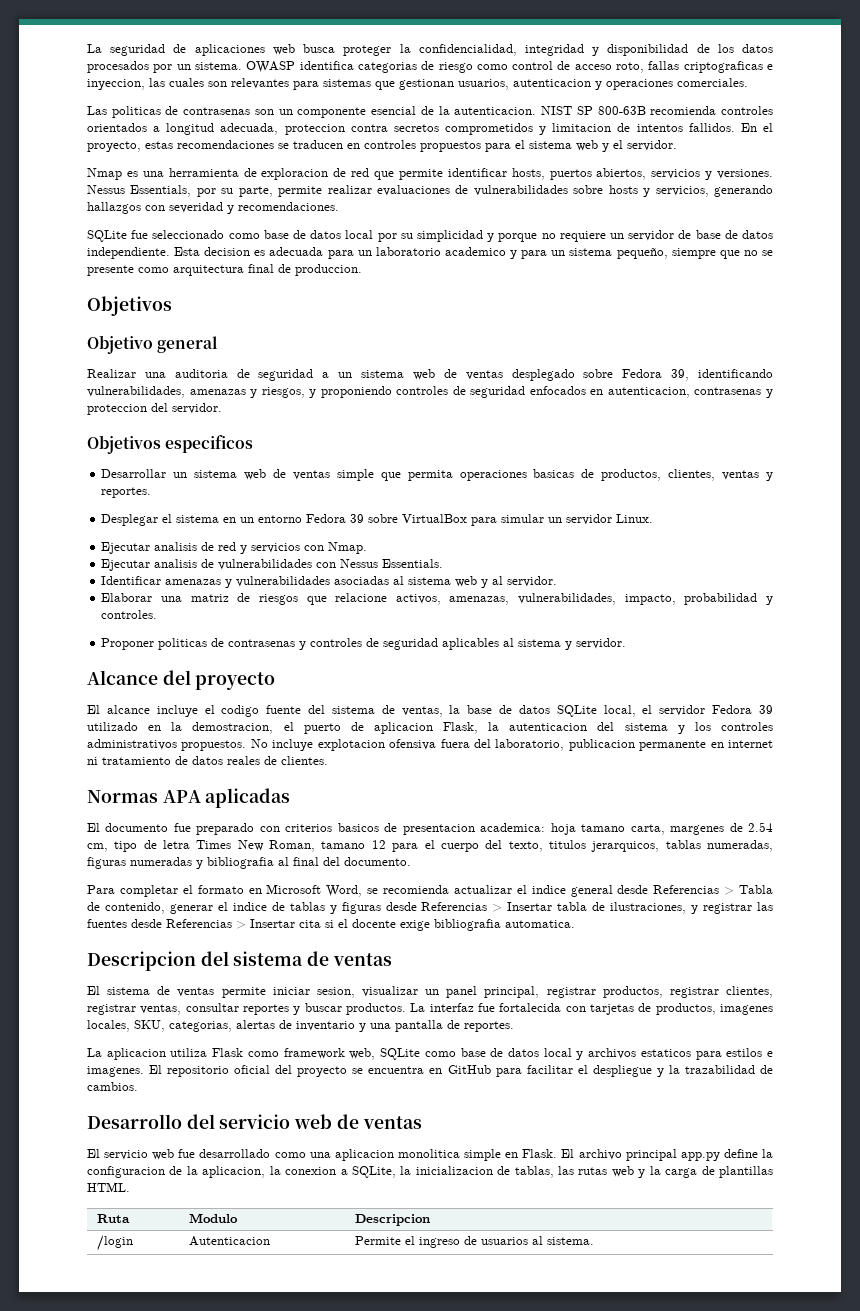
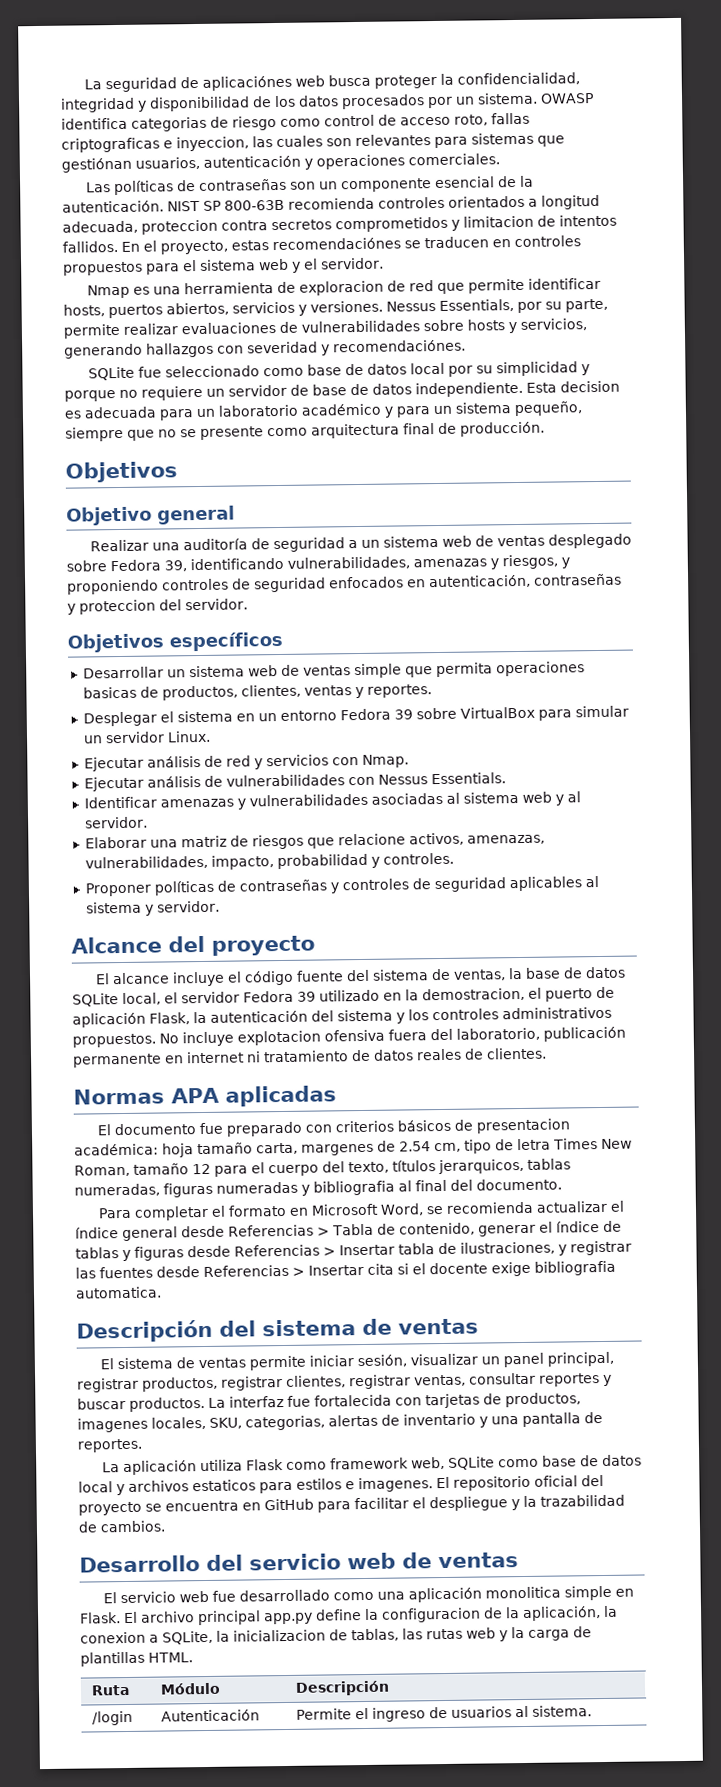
- La seguridad de aplicaciones web busca proteger la confidencialidad, integridad y disponibilidad de los datos procesados por un sistema.
+ La seguridad de aplicaciónes web busca proteger la confidencialidad, integridad y disponibilidad de los datos procesados por un sistema.
- OWASP identifica categorias de riesgo como control de acceso roto, fallas criptograficas e inyeccion, las cuales son relevantes para sistemas que gestionan usuarios, autenticacion y operaciones comerciales.
+ OWASP identifica categorias de riesgo como control de acceso roto, fallas criptograficas e inyeccion, las cuales son relevantes para sistemas que gestiónan usuarios, autenticación y operaciones comerciales.
- Las politicas de contrasenas son un componente esencial de la autenticacion.
+ Las políticas de contraseñas son un componente esencial de la autenticación.
- En el proyecto, estas recomendaciones se traducen en controles propuestos para el sistema web y el servidor.
+ En el proyecto, estas recomendaciónes se traducen en controles propuestos para el sistema web y el servidor.
- Nessus Essentials, por su parte, permite realizar evaluaciones de vulnerabilidades sobre hosts y servicios, generando hallazgos con severidad y recomendaciones.
+ Nessus Essentials, por su parte, permite realizar evaluaciones de vulnerabilidades sobre hosts y servicios, generando hallazgos con severidad y recomendaciónes.
- Esta decision es adecuada para un laboratorio academico y para un sistema pequeño, siempre que no se presente como arquitectura final de produccion.
+ Esta decision es adecuada para un laboratorio académico y para un sistema pequeño, siempre que no se presente como arquitectura final de producción.
- Realizar una auditoria de seguridad a un sistema web de ventas desplegado sobre Fedora 39, identificando vulnerabilidades, amenazas y riesgos, y proponiendo controles de seguridad enfocados en autenticacion, contrasenas y proteccion del servidor.
+ Realizar una auditoría de seguridad a un sistema web de ventas desplegado sobre Fedora 39, identificando vulnerabilidades, amenazas y riesgos, y proponiendo controles de seguridad enfocados en autenticación, contraseñas y proteccion del servidor.
- Objetivos especificos
+ Objetivos específicos
- Ejecutar analisis de red y servicios con Nmap.
+ Ejecutar análisis de red y servicios con Nmap.
- Ejecutar analisis de vulnerabilidades con Nessus Essentials.
+ Ejecutar análisis de vulnerabilidades con Nessus Essentials.
- Proponer politicas de contrasenas y controles de seguridad aplicables al sistema y servidor.
+ Proponer políticas de contraseñas y controles de seguridad aplicables al sistema y servidor.
- El alcance incluye el codigo fuente del sistema de ventas, la base de datos SQLite local, el servidor Fedora 39 utilizado en la demostracion, el puerto de aplicacion Flask, la autenticacion del sistema y los controles administrativos propuestos.
+ El alcance incluye el código fuente del sistema de ventas, la base de datos SQLite local, el servidor Fedora 39 utilizado en la demostracion, el puerto de aplicación Flask, la autenticación del sistema y los controles administrativos propuestos.
- No incluye explotacion ofensiva fuera del laboratorio, publicacion permanente en internet ni tratamiento de datos reales de clientes.
+ No incluye explotacion ofensiva fuera del laboratorio, publicación permanente en internet ni tratamiento de datos reales de clientes.
- El documento fue preparado con criterios basicos de presentacion academica: hoja tamano carta, margenes de 2.54 cm, tipo de letra Times New Roman, tamano 12 para el cuerpo del texto, titulos jerarquicos, tablas numeradas, figuras numeradas y bibliografia al final del documento.
+ El documento fue preparado con criterios básicos de presentacion académica: hoja tamaño carta, margenes de 2.54 cm, tipo de letra Times New Roman, tamaño 12 para el cuerpo del texto, títulos jerarquicos, tablas numeradas, figuras numeradas y bibliografia al final del documento.
- Para completar el formato en Microsoft Word, se recomienda actualizar el indice general desde Referencias > Tabla de contenido, generar el indice de tablas y figuras desde Referencias > Insertar tabla de ilustraciones, y registrar las fuentes desde Referencias > Insertar cita si el docente exige bibliografia automatica.
+ Para completar el formato en Microsoft Word, se recomienda actualizar el índice general desde Referencias > Tabla de contenido, generar el índice de tablas y figuras desde Referencias > Insertar tabla de ilustraciones, y registrar las fuentes desde Referencias > Insertar cita si el docente exige bibliografia automatica.
- Descripcion del sistema de ventas
+ Descripción del sistema de ventas
- El sistema de ventas permite iniciar sesion, visualizar un panel principal, registrar productos, registrar clientes, registrar ventas, consultar reportes y buscar productos.
+ El sistema de ventas permite iniciar sesión, visualizar un panel principal, registrar productos, registrar clientes, registrar ventas, consultar reportes y buscar productos.
- La aplicacion utiliza Flask como framework web, SQLite como base de datos local y archivos estaticos para estilos e imagenes.
+ La aplicación utiliza Flask como framework web, SQLite como base de datos local y archivos estaticos para estilos e imagenes.
- El servicio web fue desarrollado como una aplicacion monolitica simple en Flask.
+ El servicio web fue desarrollado como una aplicación monolitica simple en Flask.
- El archivo principal app.py define la configuracion de la aplicacion, la conexion a SQLite, la inicializacion de tablas, las rutas web y la carga de plantillas HTML.
+ El archivo principal app.py define la configuracion de la aplicación, la conexion a SQLite, la inicializacion de tablas, las rutas web y la carga de plantillas HTML.
- Ruta | Modulo | Descripcion
+ Ruta | Módulo | Descripción
- /login | Autenticacion | Permite el ingreso de usuarios al sistema.
+ /login | Autenticación | Permite el ingreso de usuarios al sistema.

